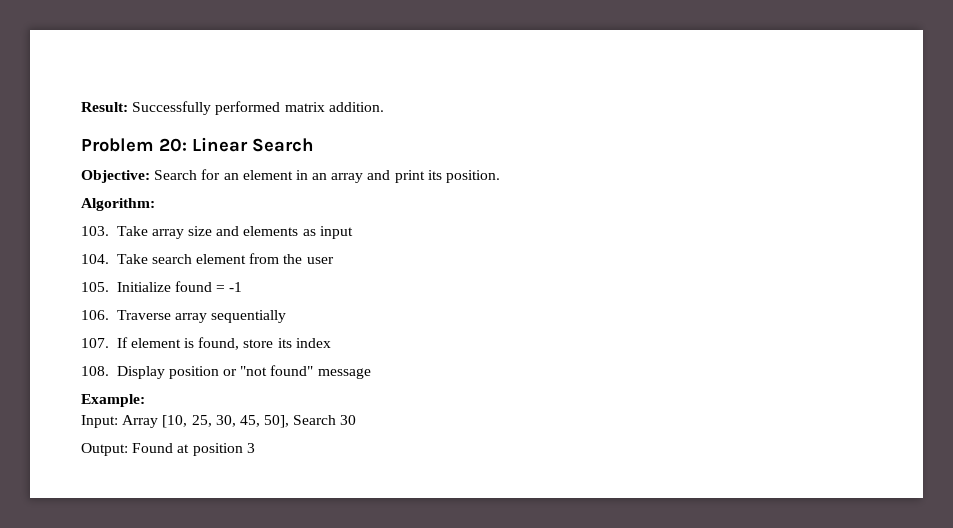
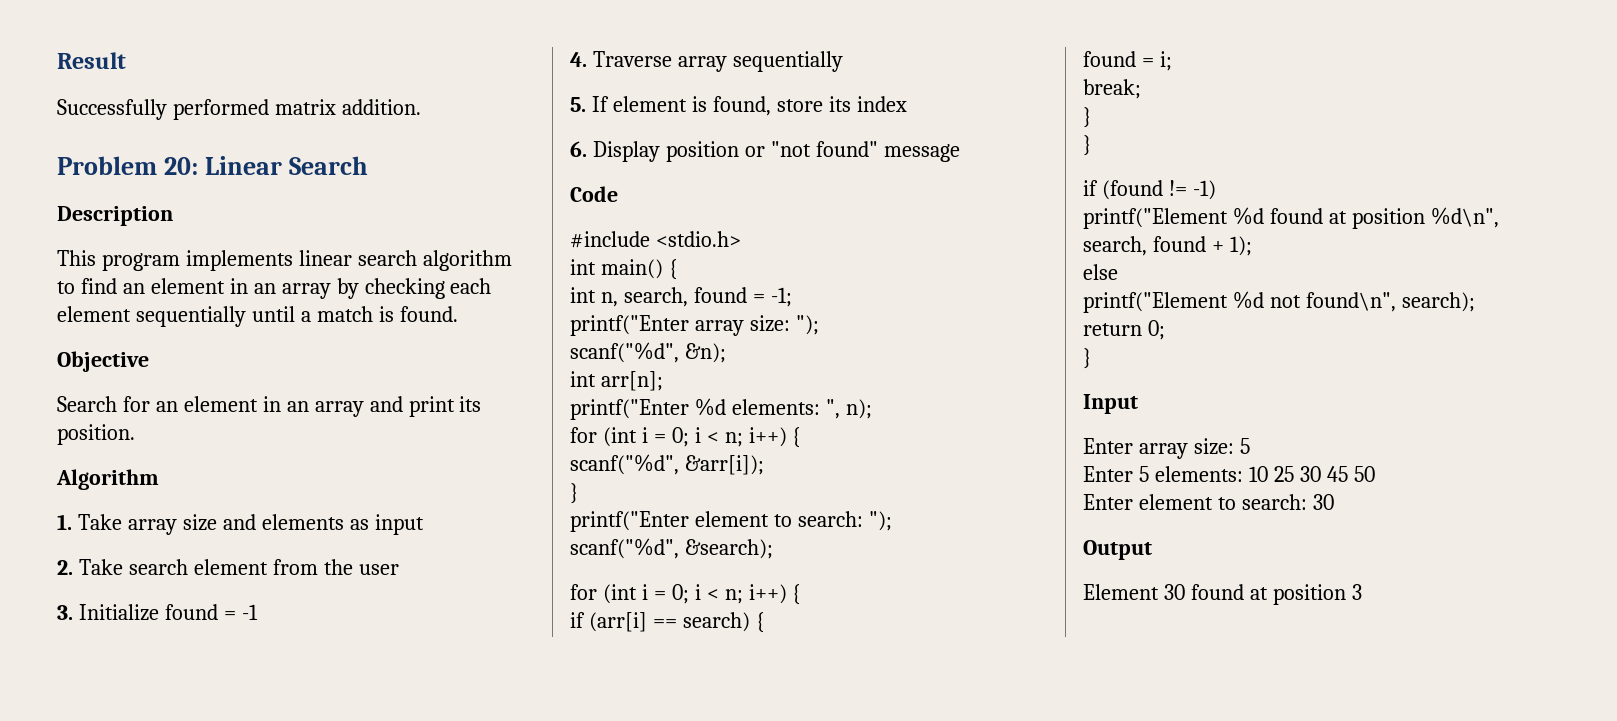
- Result: Successfully performed matrix addition.
+ Result
+ Successfully performed matrix addition.
- Objective: Search for an element in an array and print its position.
+ Description
+ This program implements linear search algorithm to find an element in an array by checking each element sequentially until a match is found.
+ Objective
+ Search for an element in an array and print its position.
- Algorithm:
- 103. Take array size and elements as input
+ Algorithm
+ 1. Take array size and elements as input
- 104. Take search element from the user
+ 2. Take search element from the user
- 105. Initialize found = -1
+ 3. Initialize found = -1
- 106. Traverse array sequentially
+ 4. Traverse array sequentially
- 107. If element is found, store its index
+ 5. If element is found, store its index
- 108. Display position or "not found" message
+ 6. Display position or "not found" message
- Example:
- Input: Array [10, 25, 30, 45, 50], Search 30
- Output: Found at position 3
+ Code
+ #include <stdio.h>
+ int main() {
+ int n, search, found = -1;
+ printf("Enter array size: ");
+ scanf("%d", &n);
+ int arr[n];
+ printf("Enter %d elements: ", n);
+ for (int i = 0; i < n; i++) {
+ scanf("%d", &arr[i]);
+ }
+ printf("Enter element to search: ");
+ scanf("%d", &search);
+ for (int i = 0; i < n; i++) {
+ if (arr[i] == search) {
+ found = i;
+ break;
+ }
+ }
+ if (found != -1)
+ printf("Element %d found at position %d\n", search, found + 1);
+ else
+ printf("Element %d not found\n", search);
+ return 0;
+ }
+ Input
+ Enter array size: 5
+ Enter 5 elements: 10 25 30 45 50
+ Enter element to search: 30
+ Output
+ Element 30 found at position 3

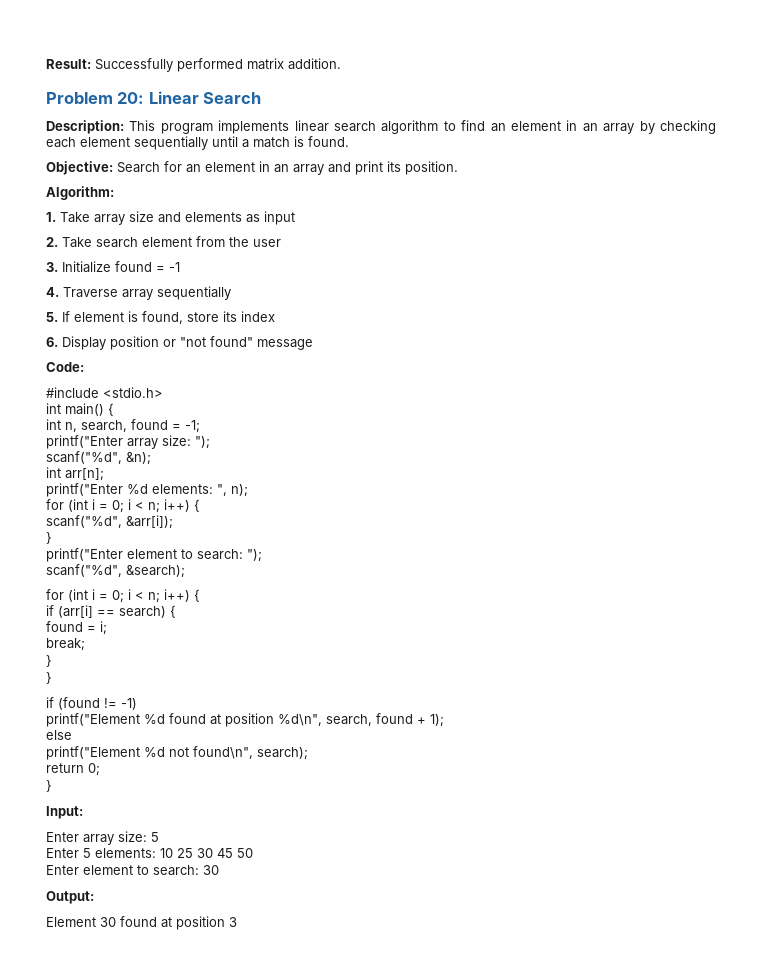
- Result
- Successfully performed matrix addition.
+ Result: Successfully performed matrix addition.
- Description
- This program implements linear search algorithm to find an element in an array by checking each element sequentially until a match is found.
+ Description: This program implements linear search algorithm to find an element in an array by checking each element sequentially until a match is found.
- Objective
- Search for an element in an array and print its position.
+ Objective: Search for an element in an array and print its position.
- Algorithm
+ Algorithm:
- Code
+ Code:
- Input
+ Input:
- Output
+ Output:

